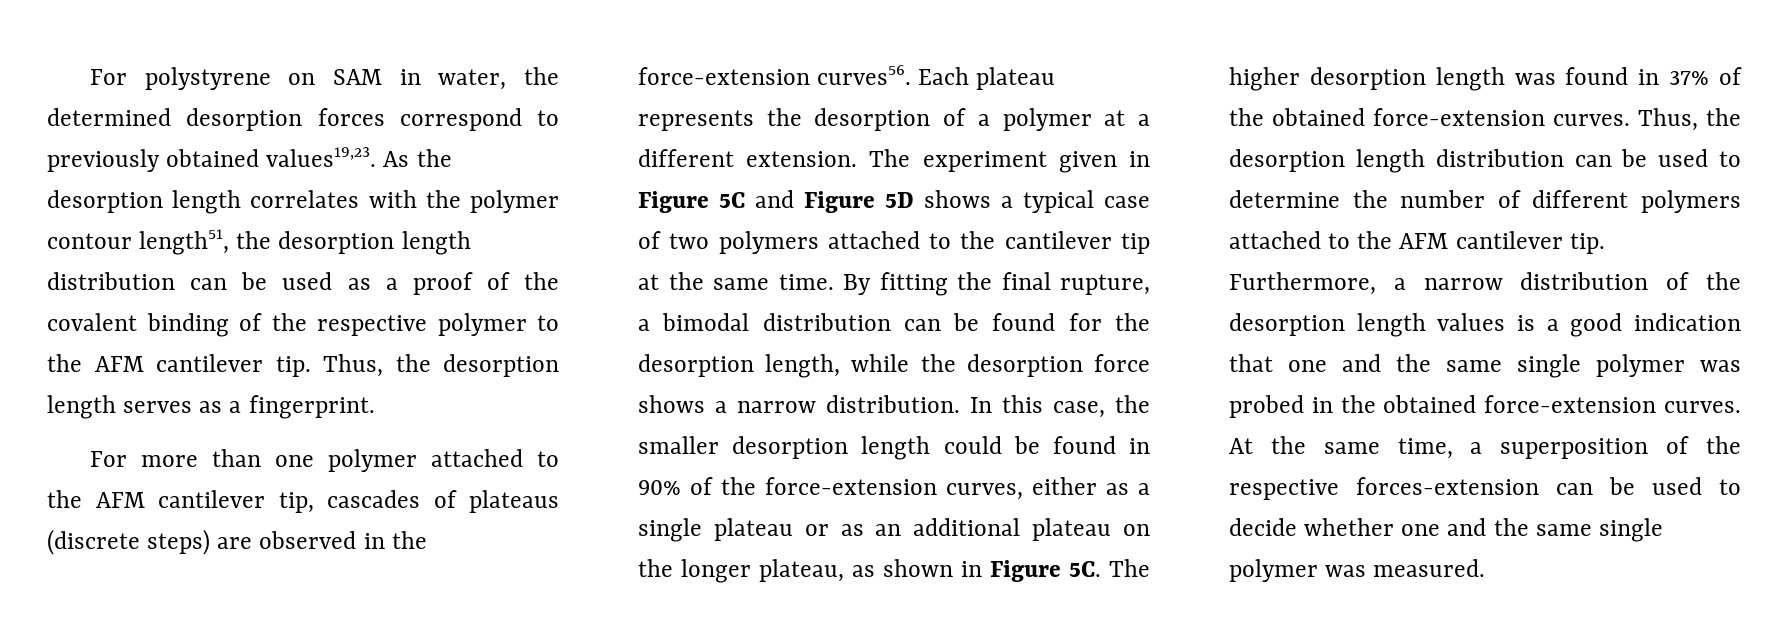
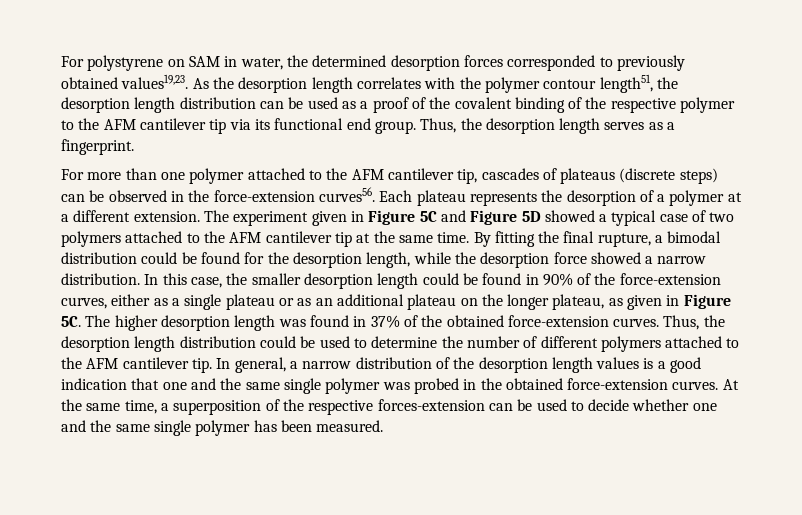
- For polystyrene on SAM in water, the determined desorption forces correspond to previously obtained values19,23.
+ For polystyrene on SAM in water, the determined desorption forces corresponded to previously obtained values19,23.
- As the desorption length correlates with the polymer contour length51, the desorption length distribution can be used as a proof of the covalent binding of the respective polymer to the AFM cantilever tip.
+ As the desorption length correlates with the polymer contour length51, the desorption length distribution can be used as a proof of the covalent binding of the respective polymer to the AFM cantilever tip via its functional end group.
- For more than one polymer attached to the AFM cantilever tip, cascades of plateaus (discrete steps) are observed in the force-extension curves56.
+ For more than one polymer attached to the AFM cantilever tip, cascades of plateaus (discrete steps) can be observed in the force-extension curves56.
- The experiment given in Figure 5C and Figure 5D shows a typical case of two polymers attached to the cantilever tip at the same time.
+ The experiment given in Figure 5C and Figure 5D showed a typical case of two polymers attached to the AFM cantilever tip at the same time.
- By fitting the final rupture, a bimodal distribution can be found for the desorption length, while the desorption force shows a narrow distribution.
+ By fitting the final rupture, a bimodal distribution could be found for the desorption length, while the desorption force showed a narrow distribution.
- In this case, the smaller desorption length could be found in 90% of the force-extension curves, either as a single plateau or as an additional plateau on the longer plateau, as shown in Figure 5C.
+ In this case, the smaller desorption length could be found in 90% of the force-extension curves, either as a single plateau or as an additional plateau on the longer plateau, as given in Figure 5C.
- Thus, the desorption length distribution can be used to determine the number of different polymers attached to the AFM cantilever tip.
+ Thus, the desorption length distribution could be used to determine the number of different polymers attached to the AFM cantilever tip.
- Furthermore, a narrow distribution of the desorption length values is a good indication that one and the same single polymer was probed in the obtained force-extension curves.
+ In general, a narrow distribution of the desorption length values is a good indication that one and the same single polymer was probed in the obtained force-extension curves.
- At the same time, a superposition of the respective forces-extension can be used to decide whether one and the same single polymer was measured.
+ At the same time, a superposition of the respective forces-extension can be used to decide whether one and the same single polymer has been measured.

